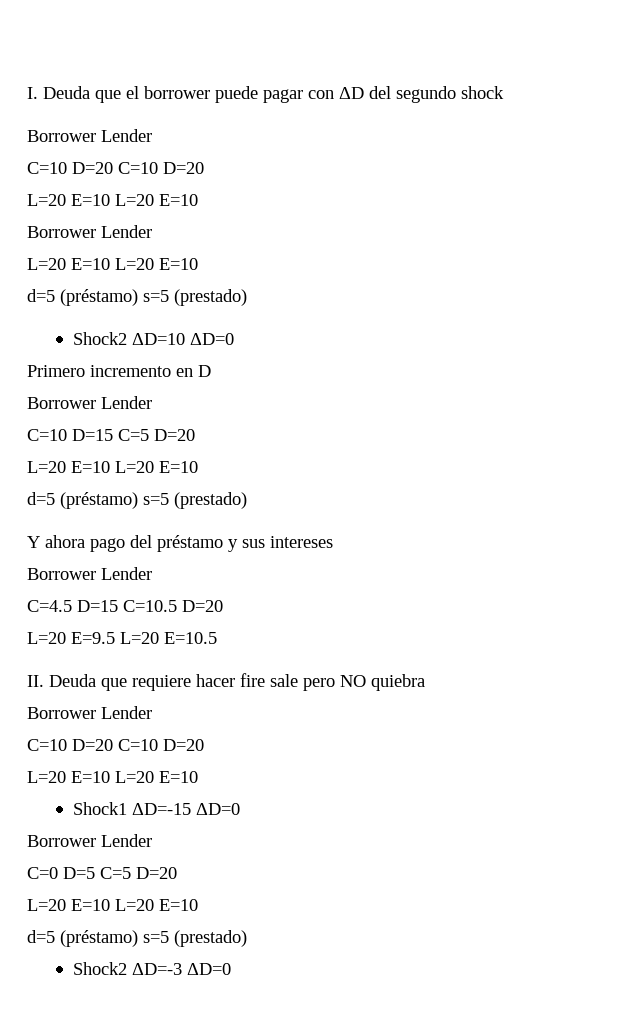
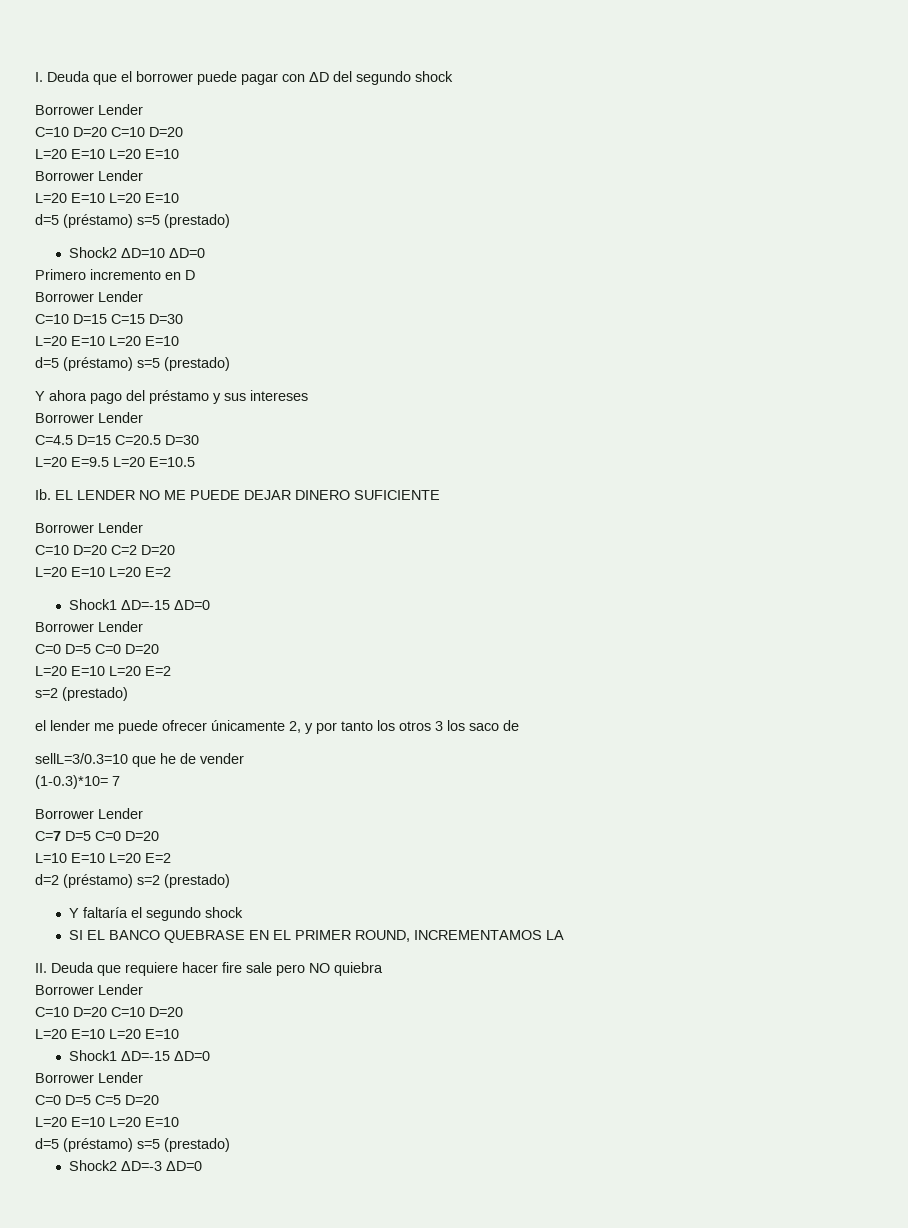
- C=10 D=15 C=5 D=20
+ C=10 D=15 C=15 D=30
- C=4.5 D=15 C=10.5 D=20
+ C=4.5 D=15 C=20.5 D=30
+ Ib. EL LENDER NO ME PUEDE DEJAR DINERO SUFICIENTE
+ Borrower Lender
+ C=10 D=20 C=2 D=20
+ L=20 E=10 L=20 E=2
+ Shock1 ΔD=-15 ΔD=0
+ Borrower Lender
+ C=0 D=5 C=0 D=20
+ L=20 E=10 L=20 E=2
+ s=2 (prestado)
+ el lender me puede ofrecer únicamente 2, y por tanto los otros 3 los saco de
+ sellL=3/0.3=10 que he de vender
+ (1-0.3)*10= 7
+ Borrower Lender
+ C=7 D=5 C=0 D=20
+ L=10 E=10 L=20 E=2
+ d=2 (préstamo) s=2 (prestado)
+ Y faltaría el segundo shock
+ SI EL BANCO QUEBRASE EN EL PRIMER ROUND, INCREMENTAMOS LA

